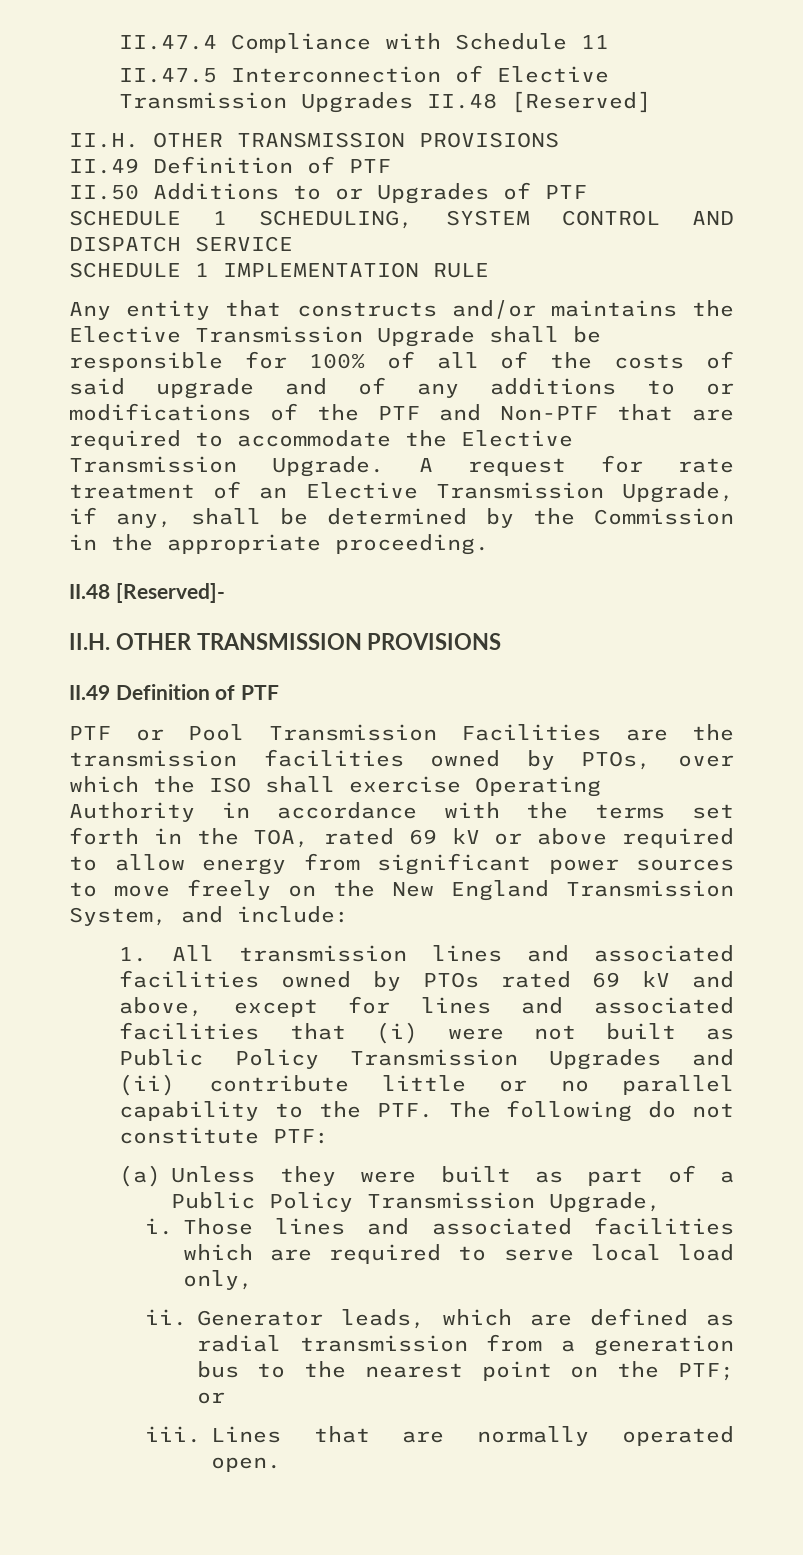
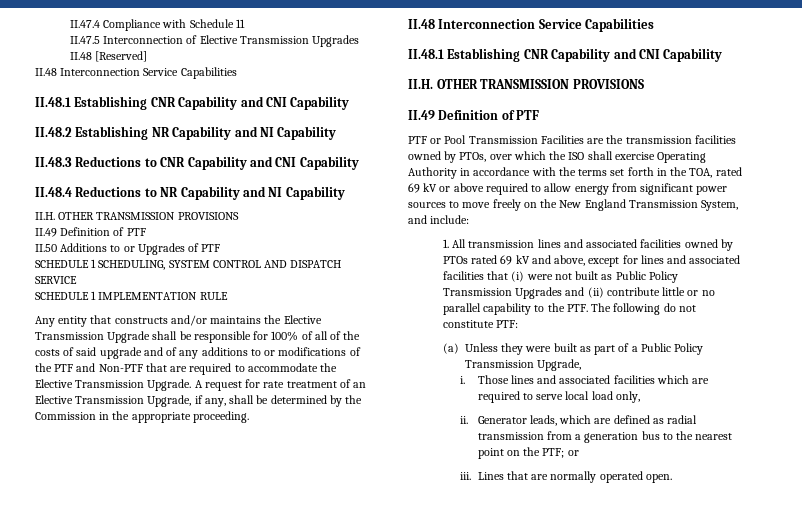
  II.47.5 Interconnection of Elective Transmission Upgrades II.48 [Reserved]
+ II.48 Interconnection Service Capabilities
+ II.48.1 Establishing CNR Capability and CNI Capability
+ II.48.2 Establishing NR Capability and NI Capability
+ II.48.3 Reductions to CNR Capability and CNI Capability
+ II.48.4 Reductions to NR Capability and NI Capability
  A request for rate treatment of an Elective Transmission Upgrade, if any, shall be determined by the Commission in the appropriate proceeding.
- II.48 [Reserved]-
+ II.48 Interconnection Service Capabilities
+ II.48.1 Establishing CNR Capability and CNI Capability

